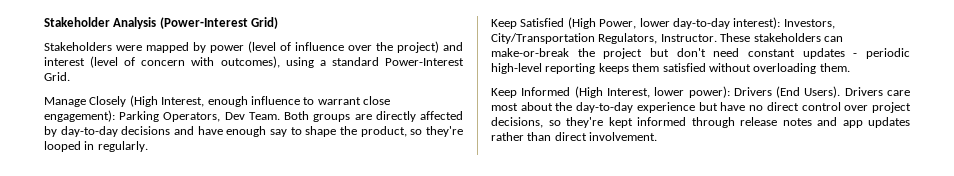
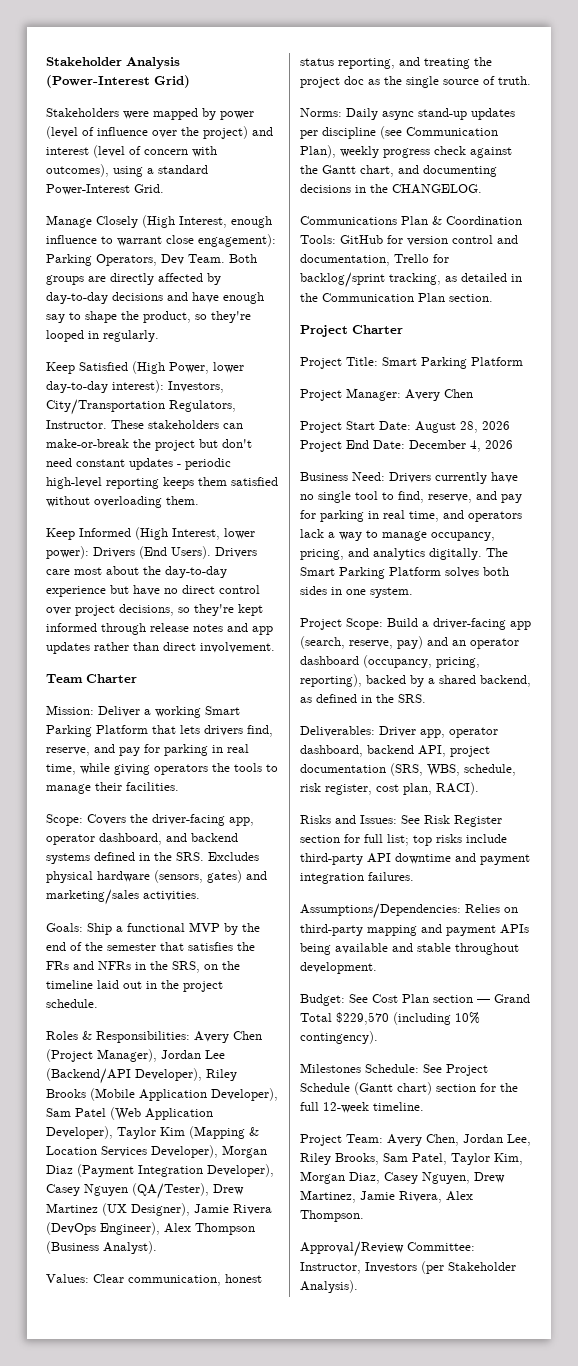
+ Team Charter
+ Mission: Deliver a working Smart Parking Platform that lets drivers find, reserve, and pay for parking in real time, while giving operators the tools to manage their facilities.
+ Scope: Covers the driver-facing app, operator dashboard, and backend systems defined in the SRS. Excludes physical hardware (sensors, gates) and marketing/sales activities.
+ Goals: Ship a functional MVP by the end of the semester that satisfies the FRs and NFRs in the SRS, on the timeline laid out in the project schedule.
+ Roles & Responsibilities: Avery Chen (Project Manager), Jordan Lee (Backend/API Developer), Riley Brooks (Mobile Application Developer), Sam Patel (Web Application Developer), Taylor Kim (Mapping & Location Services Developer), Morgan Diaz (Payment Integration Developer), Casey Nguyen (QA/Tester), Drew Martinez (UX Designer), Jamie Rivera (DevOps Engineer), Alex Thompson (Business Analyst).
+ Values: Clear communication, honest status reporting, and treating the project doc as the single source of truth.
+ Norms: Daily async stand-up updates per discipline (see Communication Plan), weekly progress check against the Gantt chart, and documenting decisions in the CHANGELOG.
+ Communications Plan & Coordination Tools: GitHub for version control and documentation, Trello for backlog/sprint tracking, as detailed in the Communication Plan section.
+ Project Charter
+ Project Title: Smart Parking Platform
+ Project Manager: Avery Chen
+ Project Start Date: August 28, 2026 Project End Date: December 4, 2026
+ Business Need: Drivers currently have no single tool to find, reserve, and pay for parking in real time, and operators lack a way to manage occupancy, pricing, and analytics digitally. The Smart Parking Platform solves both sides in one system.
+ Project Scope: Build a driver-facing app (search, reserve, pay) and an operator dashboard (occupancy, pricing, reporting), backed by a shared backend, as defined in the SRS.
+ Deliverables: Driver app, operator dashboard, backend API, project documentation (SRS, WBS, schedule, risk register, cost plan, RACI).
+ Risks and Issues: See Risk Register section for full list; top risks include third-party API downtime and payment integration failures.
+ Assumptions/Dependencies: Relies on third-party mapping and payment APIs being available and stable throughout development.
+ Budget: See Cost Plan section — Grand Total $229,570 (including 10% contingency).
+ Milestones Schedule: See Project Schedule (Gantt chart) section for the full 12-week timeline.
+ Project Team: Avery Chen, Jordan Lee, Riley Brooks, Sam Patel, Taylor Kim, Morgan Diaz, Casey Nguyen, Drew Martinez, Jamie Rivera, Alex Thompson.
+ Approval/Review Committee: Instructor, Investors (per Stakeholder Analysis).

